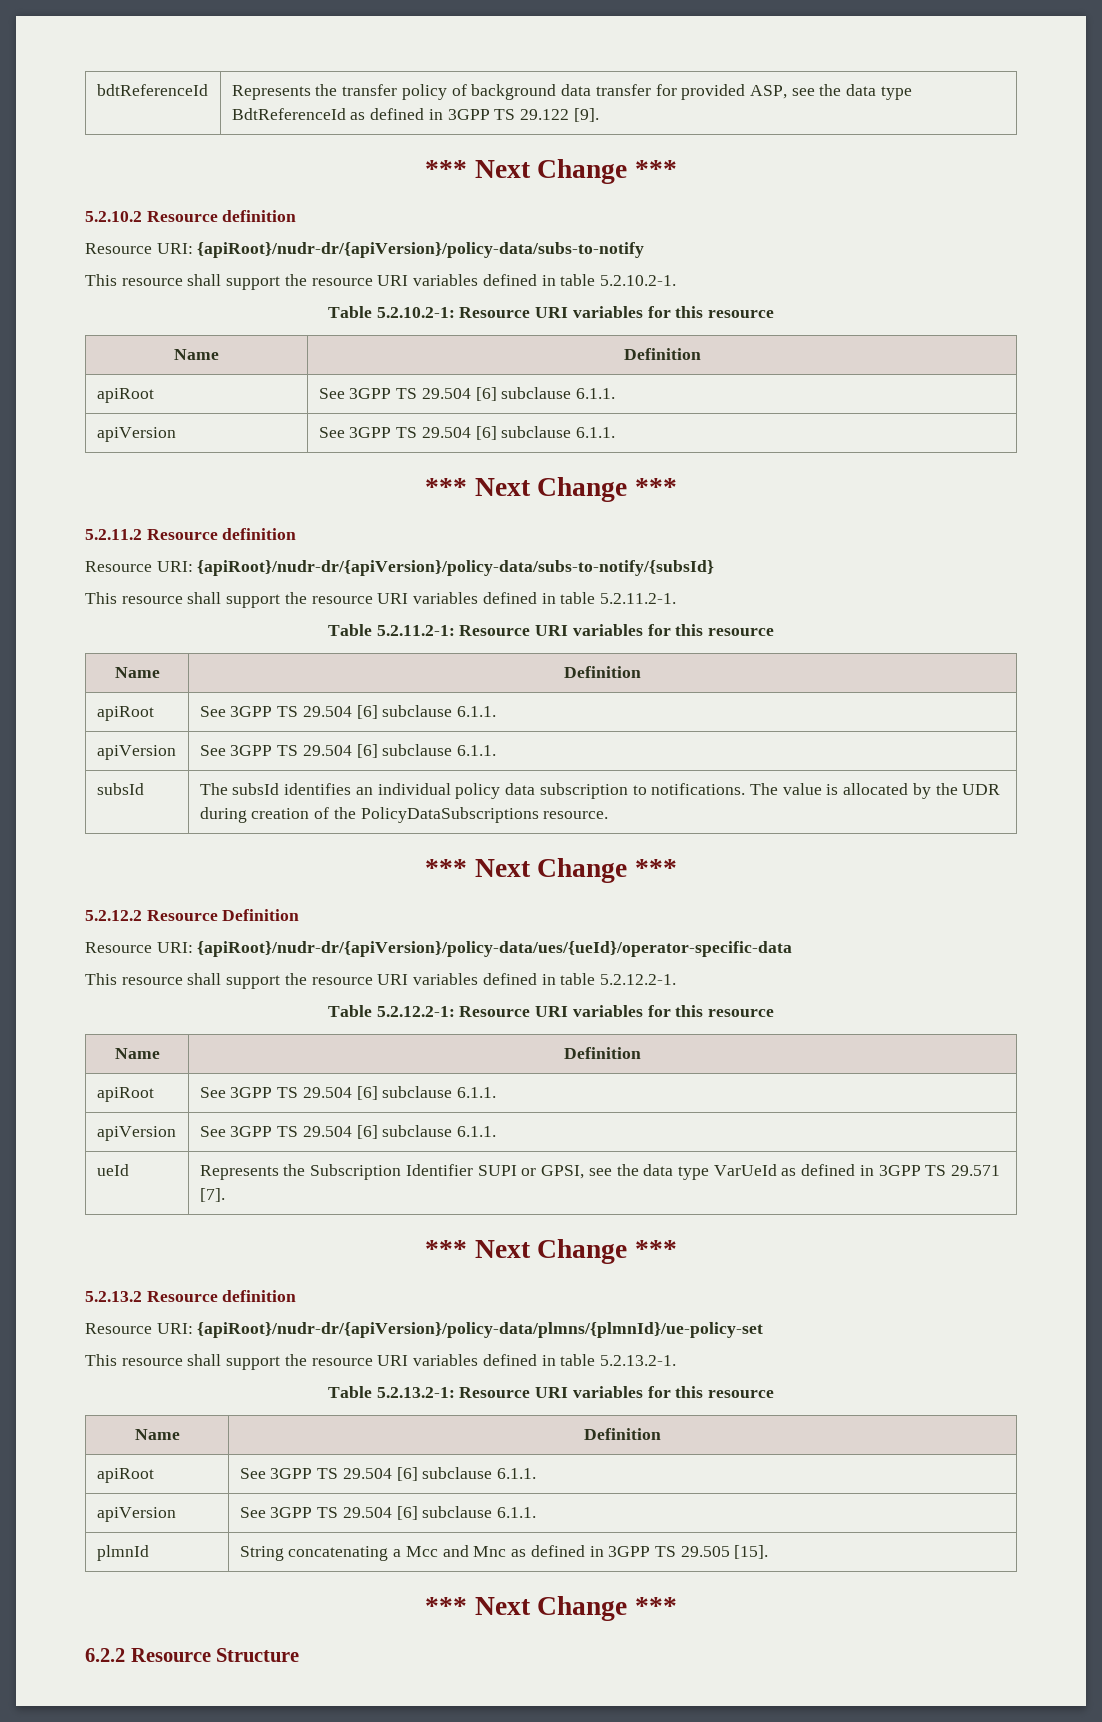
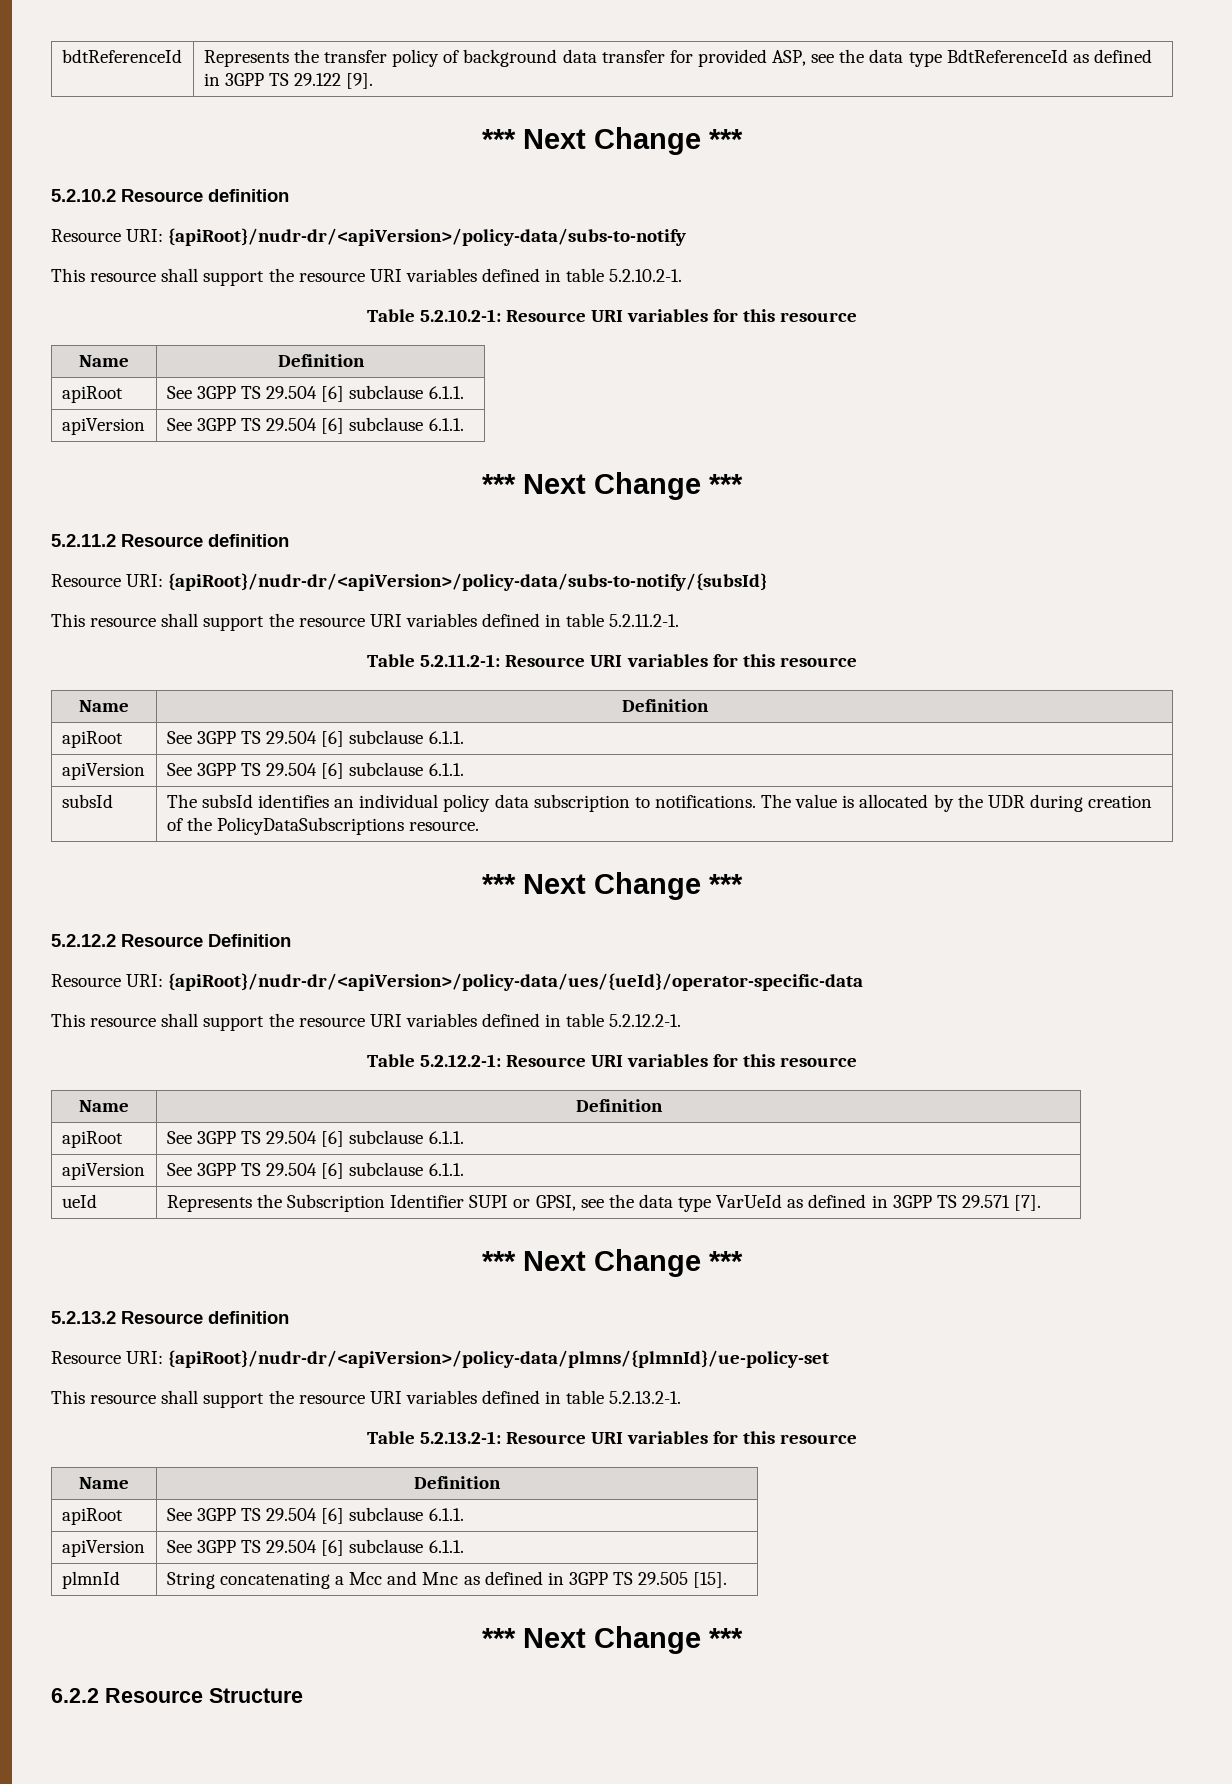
- Resource URI: {apiRoot}/nudr-dr/{apiVersion}/policy-data/subs-to-notify
+ Resource URI: {apiRoot}/nudr-dr/<apiVersion>/policy-data/subs-to-notify
- Resource URI: {apiRoot}/nudr-dr/{apiVersion}/policy-data/subs-to-notify/{subsId}
+ Resource URI: {apiRoot}/nudr-dr/<apiVersion>/policy-data/subs-to-notify/{subsId}
- Resource URI: {apiRoot}/nudr-dr/{apiVersion}/policy-data/ues/{ueId}/operator-specific-data
+ Resource URI: {apiRoot}/nudr-dr/<apiVersion>/policy-data/ues/{ueId}/operator-specific-data
- Resource URI: {apiRoot}/nudr-dr/{apiVersion}/policy-data/plmns/{plmnId}/ue-policy-set
+ Resource URI: {apiRoot}/nudr-dr/<apiVersion>/policy-data/plmns/{plmnId}/ue-policy-set

